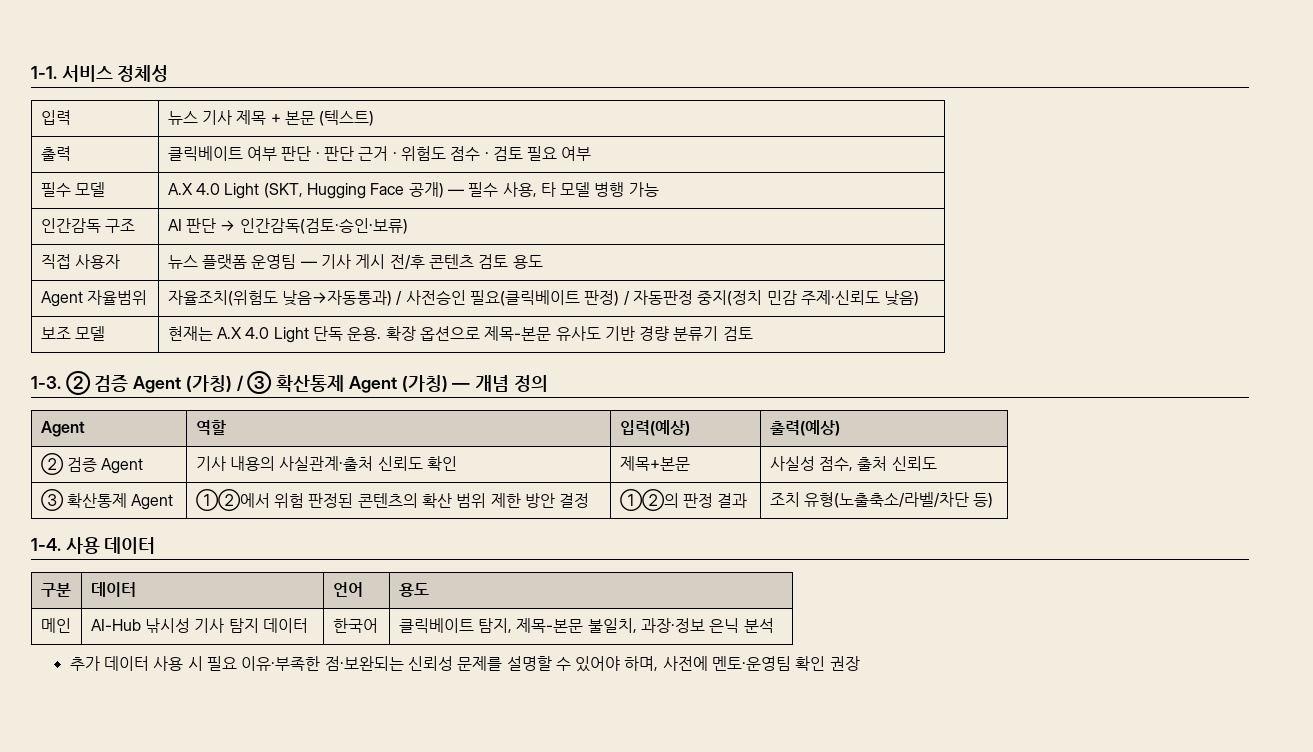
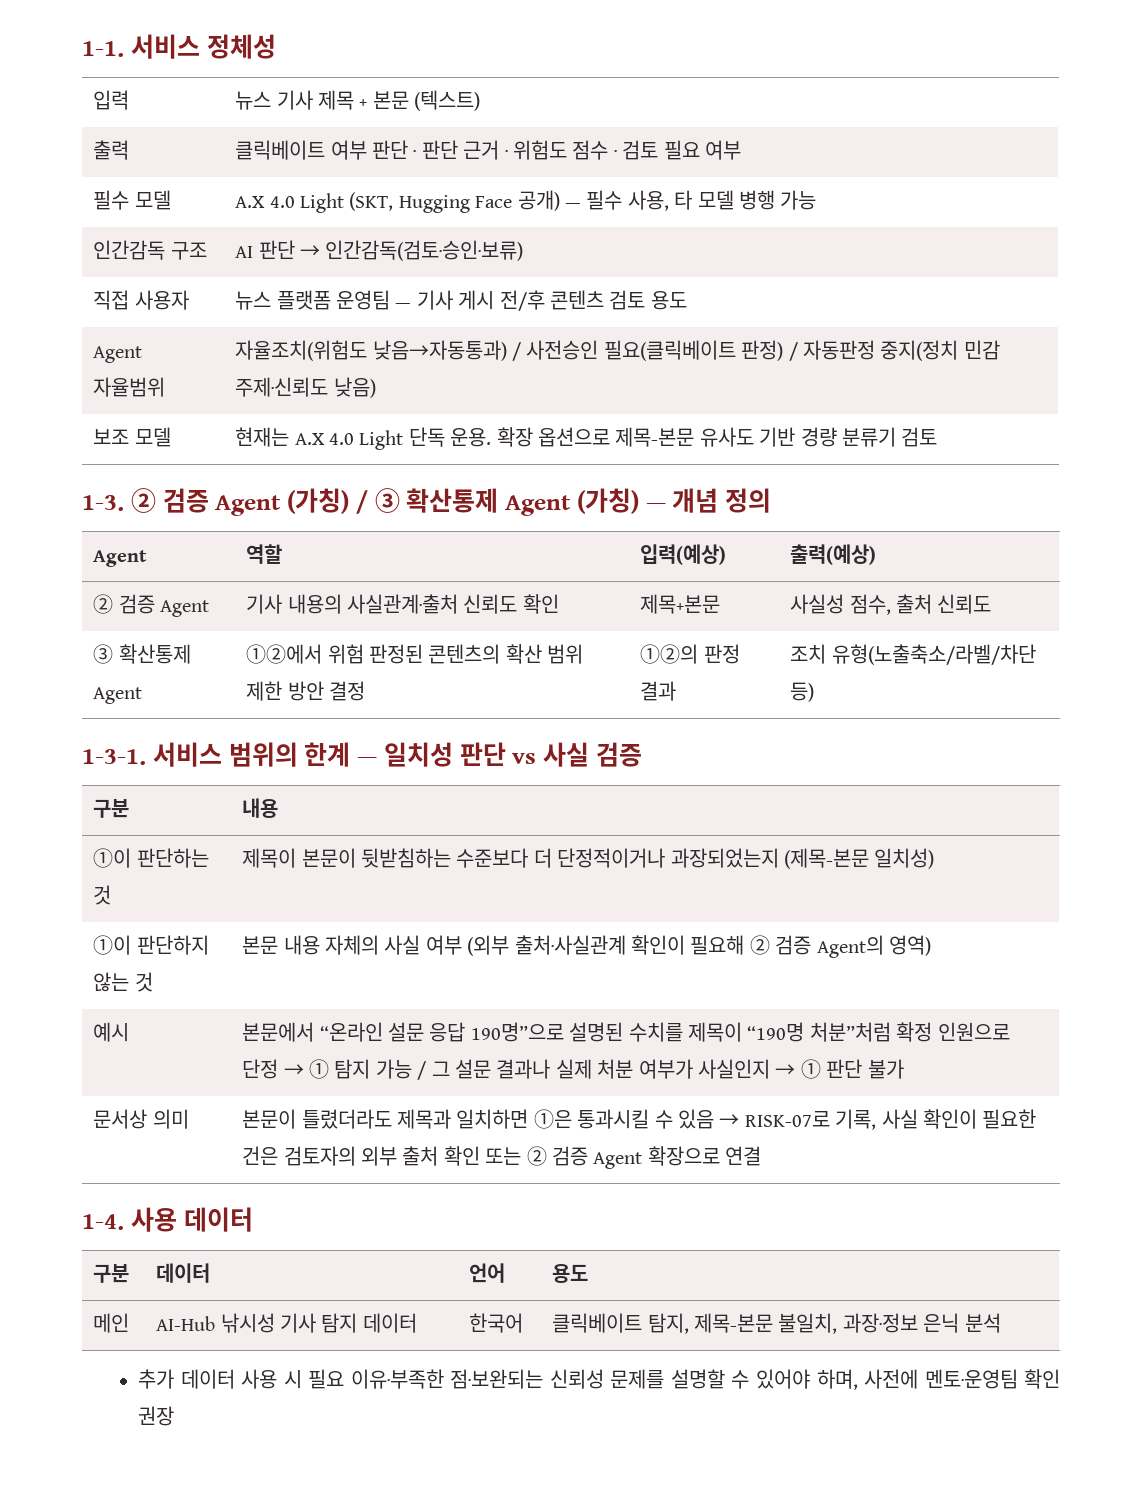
+ 1-3-1. 서비스 범위의 한계 — 일치성 판단 vs 사실 검증
+ 구분 | 내용
+ ①이 판단하는 것 | 제목이 본문이 뒷받침하는 수준보다 더 단정적이거나 과장되었는지 (제목-본문 일치성)
+ ①이 판단하지 않는 것 | 본문 내용 자체의 사실 여부 (외부 출처·사실관계 확인이 필요해 ② 검증 Agent의 영역)
+ 예시 | 본문에서 “온라인 설문 응답 190명”으로 설명된 수치를 제목이 “190명 처분”처럼 확정 인원으로 단정 → ① 탐지 가능 / 그 설문 결과나 실제 처분 여부가 사실인지 → ① 판단 불가
+ 문서상 의미 | 본문이 틀렸더라도 제목과 일치하면 ①은 통과시킬 수 있음 → RISK-07로 기록, 사실 확인이 필요한 건은 검토자의 외부 출처 확인 또는 ② 검증 Agent 확장으로 연결

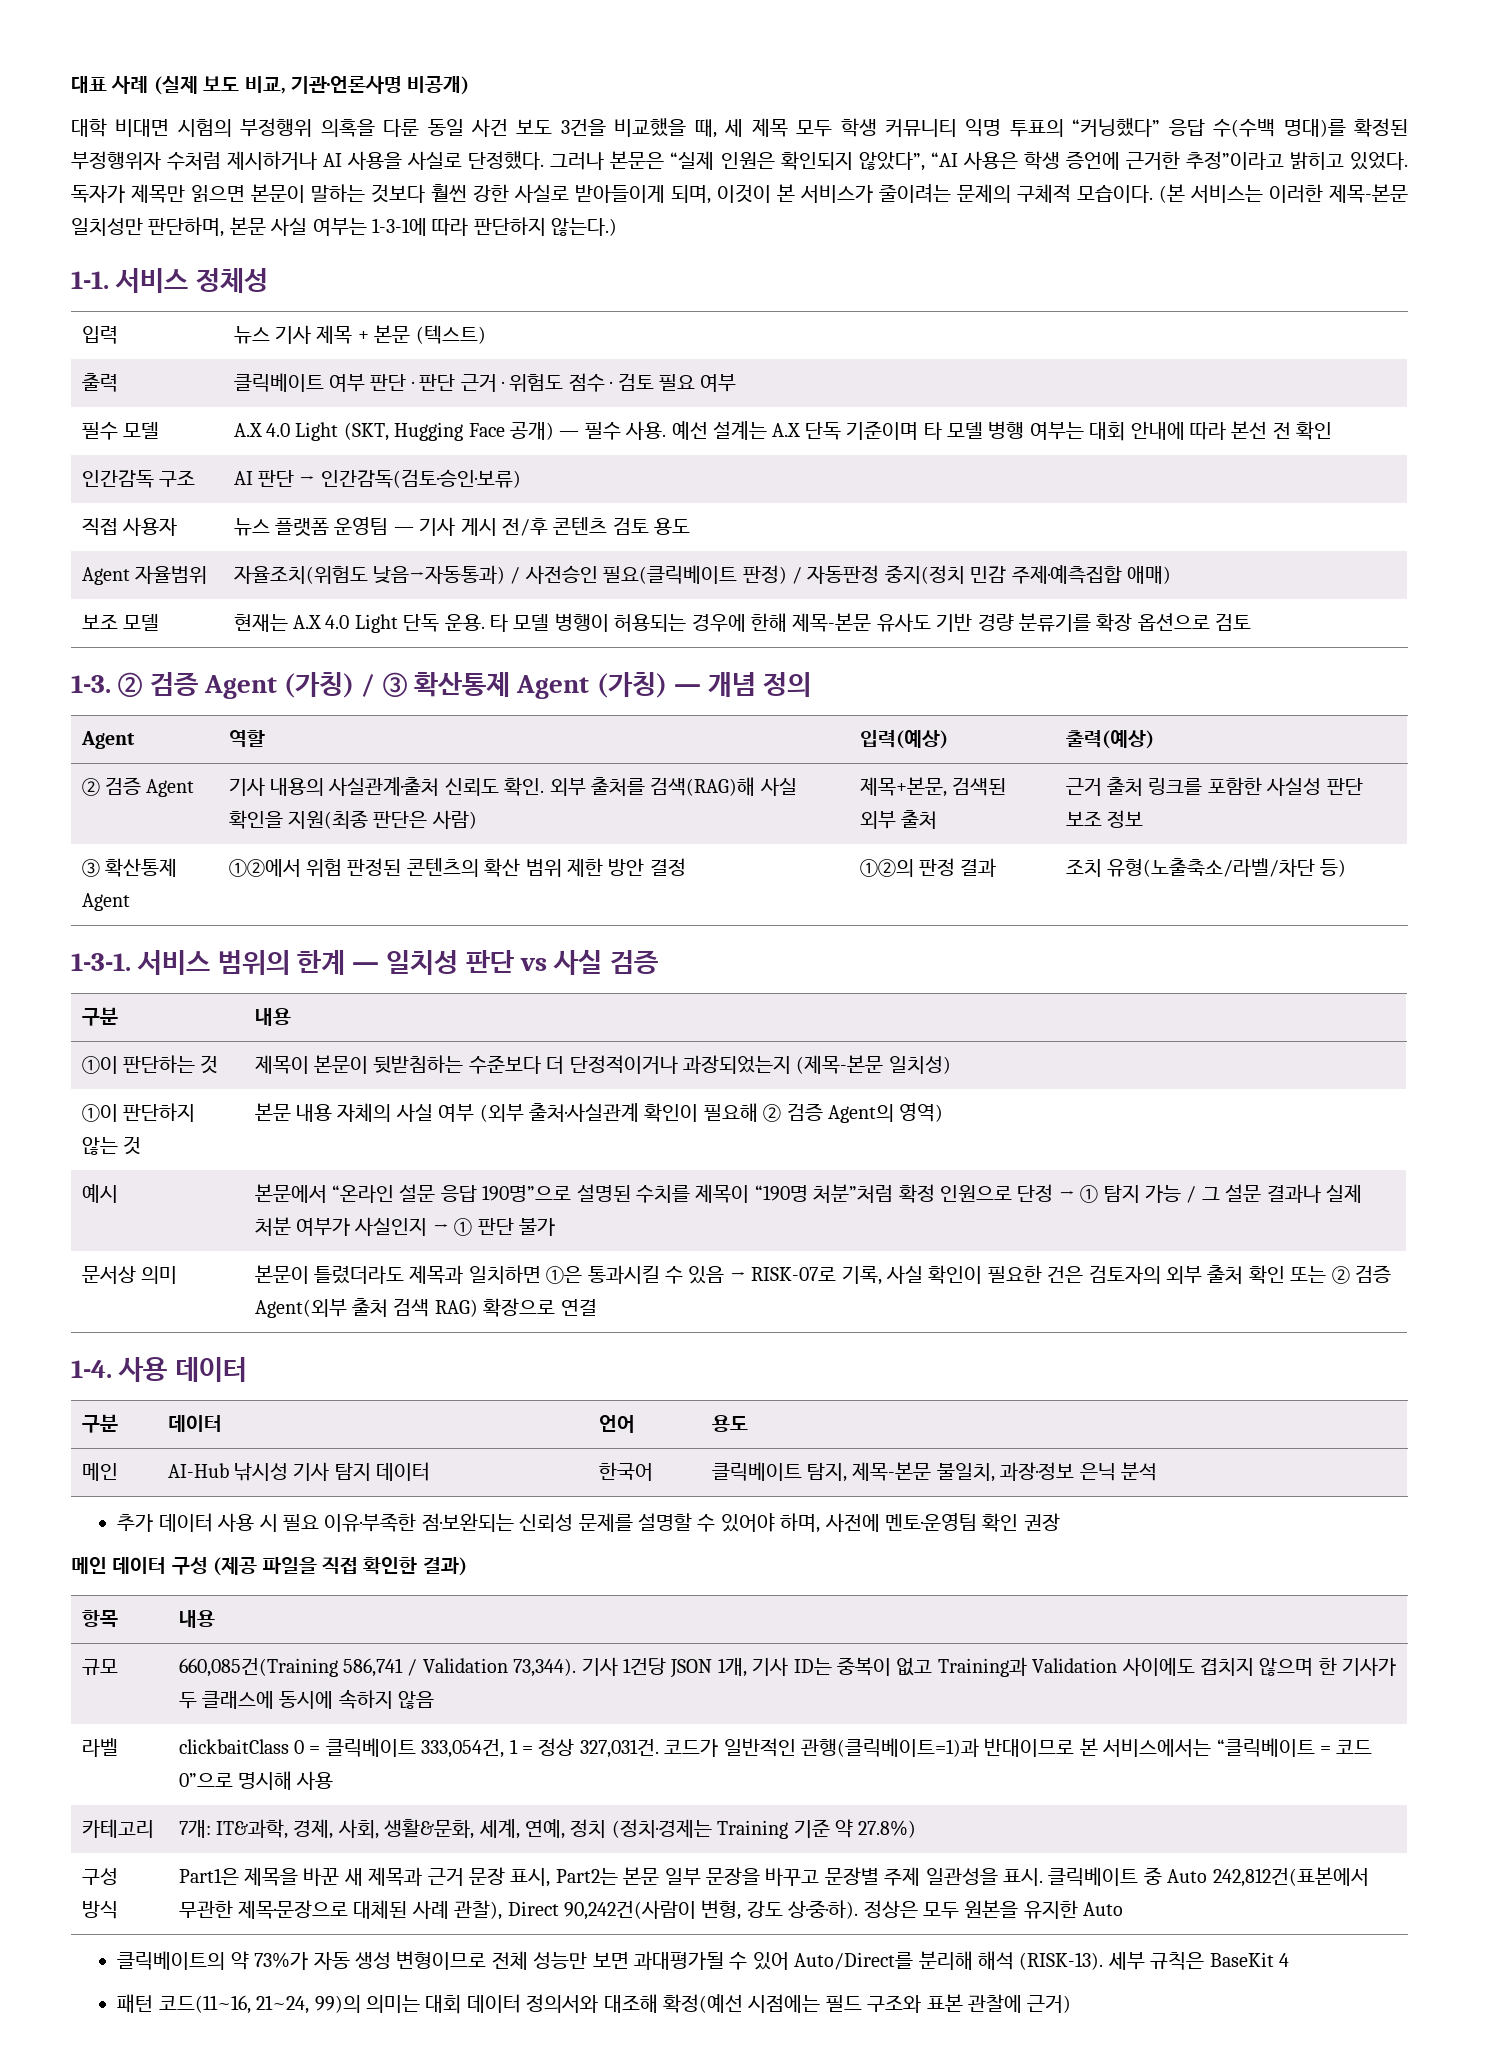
+ 대표 사례 (실제 보도 비교, 기관·언론사명 비공개)
+ 대학 비대면 시험의 부정행위 의혹을 다룬 동일 사건 보도 3건을 비교했을 때, 세 제목 모두 학생 커뮤니티 익명 투표의 “커닝했다” 응답 수(수백 명대)를 확정된 부정행위자 수처럼 제시하거나 AI 사용을 사실로 단정했다. 그러나 본문은 “실제 인원은 확인되지 않았다”, “AI 사용은 학생 증언에 근거한 추정”이라고 밝히고 있었다. 독자가 제목만 읽으면 본문이 말하는 것보다 훨씬 강한 사실로 받아들이게 되며, 이것이 본 서비스가 줄이려는 문제의 구체적 모습이다. (본 서비스는 이러한 제목-본문 일치성만 판단하며, 본문 사실 여부는 1-3-1에 따라 판단하지 않는다.)
- 필수 모델 | A.X 4.0 Light (SKT, Hugging Face 공개) — 필수 사용, 타 모델 병행 가능
+ 필수 모델 | A.X 4.0 Light (SKT, Hugging Face 공개) — 필수 사용. 예선 설계는 A.X 단독 기준이며 타 모델 병행 여부는 대회 안내에 따라 본선 전 확인
- Agent 자율범위 | 자율조치(위험도 낮음→자동통과) / 사전승인 필요(클릭베이트 판정) / 자동판정 중지(정치 민감 주제·신뢰도 낮음)
+ Agent 자율범위 | 자율조치(위험도 낮음→자동통과) / 사전승인 필요(클릭베이트 판정) / 자동판정 중지(정치 민감 주제·예측집합 애매)
- 보조 모델 | 현재는 A.X 4.0 Light 단독 운용. 확장 옵션으로 제목-본문 유사도 기반 경량 분류기 검토
+ 보조 모델 | 현재는 A.X 4.0 Light 단독 운용. 타 모델 병행이 허용되는 경우에 한해 제목-본문 유사도 기반 경량 분류기를 확장 옵션으로 검토
- ② 검증 Agent | 기사 내용의 사실관계·출처 신뢰도 확인 | 제목+본문 | 사실성 점수, 출처 신뢰도
+ ② 검증 Agent | 기사 내용의 사실관계·출처 신뢰도 확인. 외부 출처를 검색(RAG)해 사실 확인을 지원(최종 판단은 사람) | 제목+본문, 검색된 외부 출처 | 근거 출처 링크를 포함한 사실성 판단 보조 정보
- 문서상 의미 | 본문이 틀렸더라도 제목과 일치하면 ①은 통과시킬 수 있음 → RISK-07로 기록, 사실 확인이 필요한 건은 검토자의 외부 출처 확인 또는 ② 검증 Agent 확장으로 연결
+ 문서상 의미 | 본문이 틀렸더라도 제목과 일치하면 ①은 통과시킬 수 있음 → RISK-07로 기록, 사실 확인이 필요한 건은 검토자의 외부 출처 확인 또는 ② 검증 Agent(외부 출처 검색 RAG) 확장으로 연결
+ 메인 데이터 구성 (제공 파일을 직접 확인한 결과)
+ 항목 | 내용
+ 규모 | 660,085건(Training 586,741 / Validation 73,344). 기사 1건당 JSON 1개, 기사 ID는 중복이 없고 Training과 Validation 사이에도 겹치지 않으며 한 기사가 두 클래스에 동시에 속하지 않음
+ 라벨 | clickbaitClass 0 = 클릭베이트 333,054건, 1 = 정상 327,031건. 코드가 일반적인 관행(클릭베이트=1)과 반대이므로 본 서비스에서는 “클릭베이트 = 코드 0”으로 명시해 사용
+ 카테고리 | 7개: IT&과학, 경제, 사회, 생활&문화, 세계, 연예, 정치 (정치·경제는 Training 기준 약 27.8%)
+ 구성 방식 | Part1은 제목을 바꾼 새 제목과 근거 문장 표시, Part2는 본문 일부 문장을 바꾸고 문장별 주제 일관성을 표시. 클릭베이트 중 Auto 242,812건(표본에서 무관한 제목·문장으로 대체된 사례 관찰), Direct 90,242건(사람이 변형, 강도 상·중·하). 정상은 모두 원본을 유지한 Auto
+ 클릭베이트의 약 73%가 자동 생성 변형이므로 전체 성능만 보면 과대평가될 수 있어 Auto/Direct를 분리해 해석 (RISK-13). 세부 규칙은 BaseKit 4
+ 패턴 코드(11~16, 21~24, 99)의 의미는 대회 데이터 정의서와 대조해 확정(예선 시점에는 필드 구조와 표본 관찰에 근거)

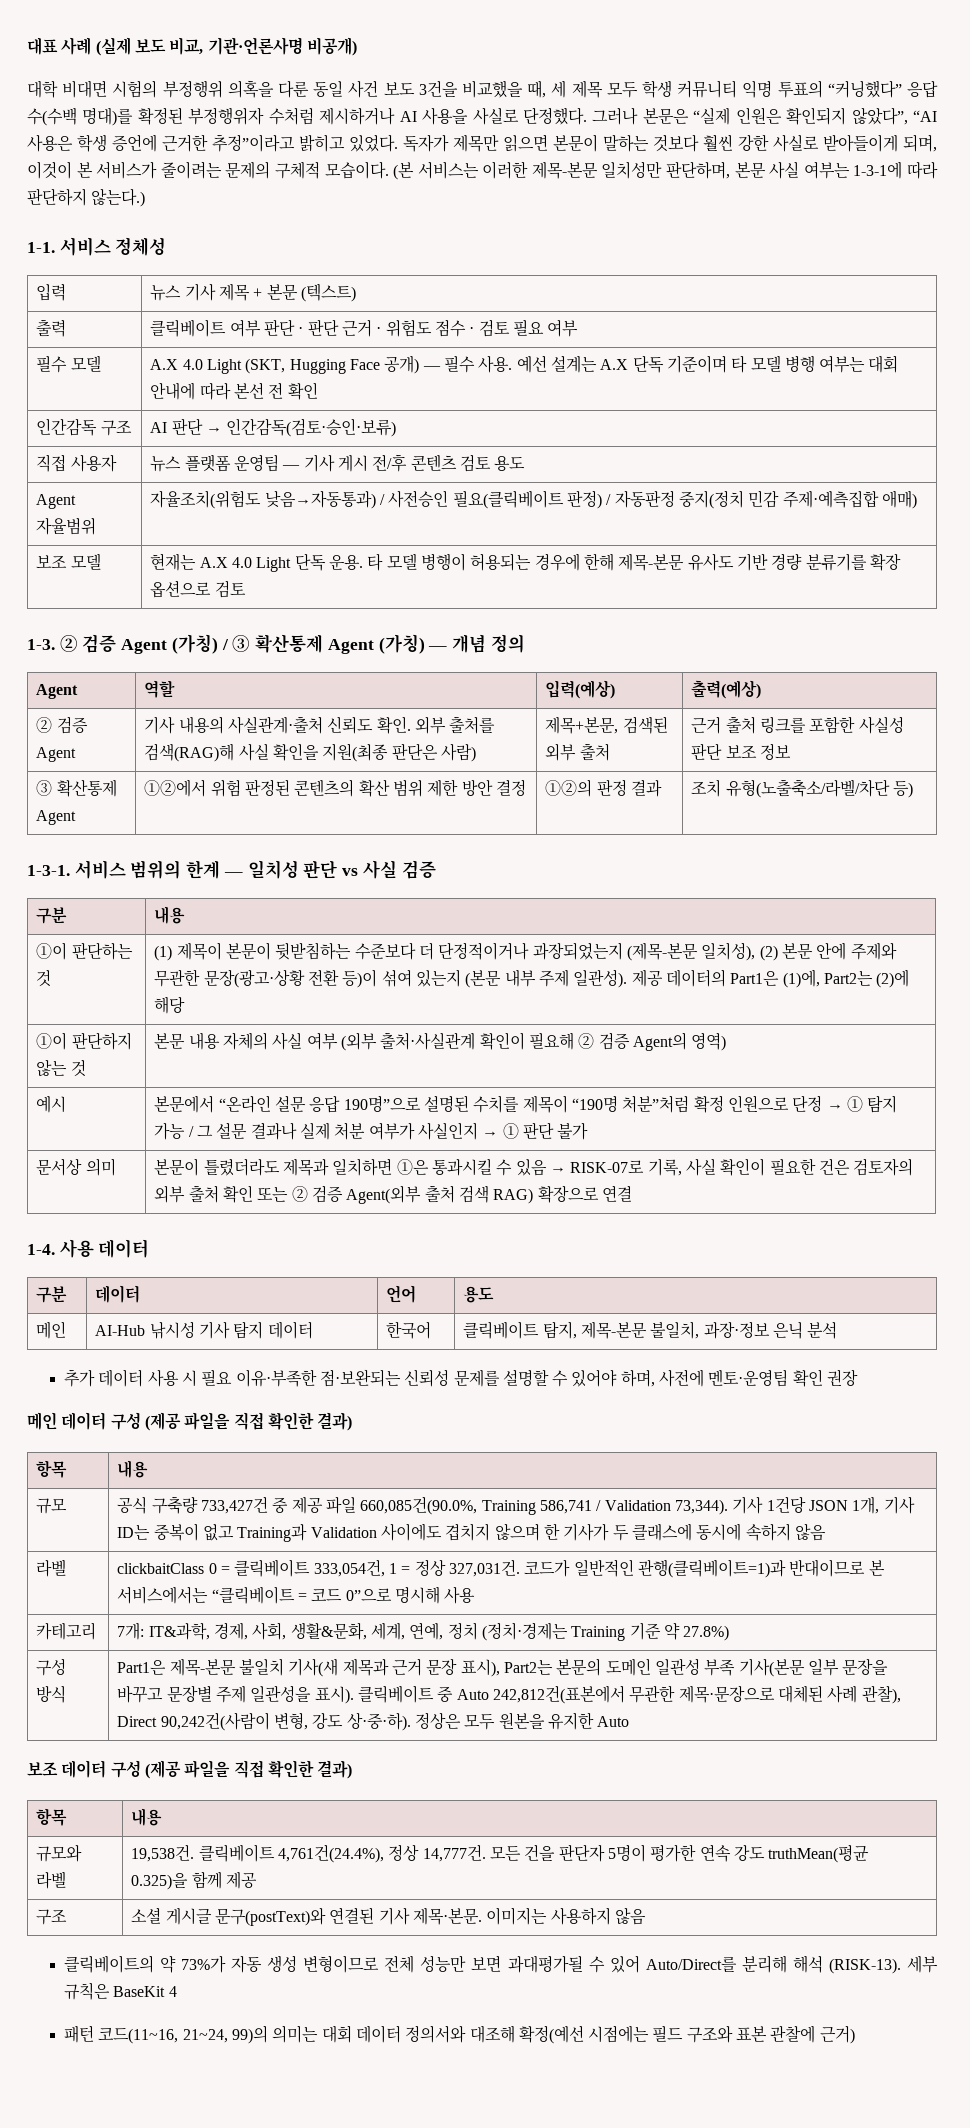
- ①이 판단하는 것 | 제목이 본문이 뒷받침하는 수준보다 더 단정적이거나 과장되었는지 (제목-본문 일치성)
+ ①이 판단하는 것 | (1) 제목이 본문이 뒷받침하는 수준보다 더 단정적이거나 과장되었는지 (제목-본문 일치성), (2) 본문 안에 주제와 무관한 문장(광고·상황 전환 등)이 섞여 있는지 (본문 내부 주제 일관성). 제공 데이터의 Part1은 (1)에, Part2는 (2)에 해당
- 규모 | 660,085건(Training 586,741 / Validation 73,344). 기사 1건당 JSON 1개, 기사 ID는 중복이 없고 Training과 Validation 사이에도 겹치지 않으며 한 기사가 두 클래스에 동시에 속하지 않음
+ 규모 | 공식 구축량 733,427건 중 제공 파일 660,085건(90.0%, Training 586,741 / Validation 73,344). 기사 1건당 JSON 1개, 기사 ID는 중복이 없고 Training과 Validation 사이에도 겹치지 않으며 한 기사가 두 클래스에 동시에 속하지 않음
- Part1은 제목을 바꾼 새 제목과 근거 문장 표시, Part2는 본문 일부 문장을 바꾸고 문장별 주제 일관성을 표시.
+ Part1은 제목-본문 불일치 기사(새 제목과 근거 문장 표시), Part2는 본문의 도메인 일관성 부족 기사(본문 일부 문장을 바꾸고 문장별 주제 일관성을 표시).
+ 보조 데이터 구성 (제공 파일을 직접 확인한 결과)
+ 항목 | 내용
+ 규모와 라벨 | 19,538건. 클릭베이트 4,761건(24.4%), 정상 14,777건. 모든 건을 판단자 5명이 평가한 연속 강도 truthMean(평균 0.325)을 함께 제공
+ 구조 | 소셜 게시글 문구(postText)와 연결된 기사 제목·본문. 이미지는 사용하지 않음

